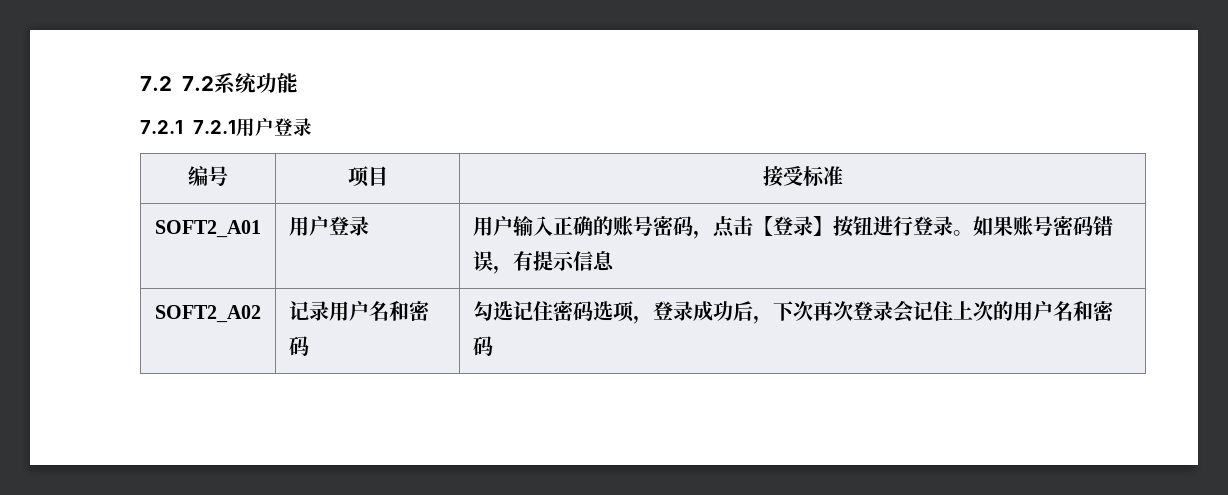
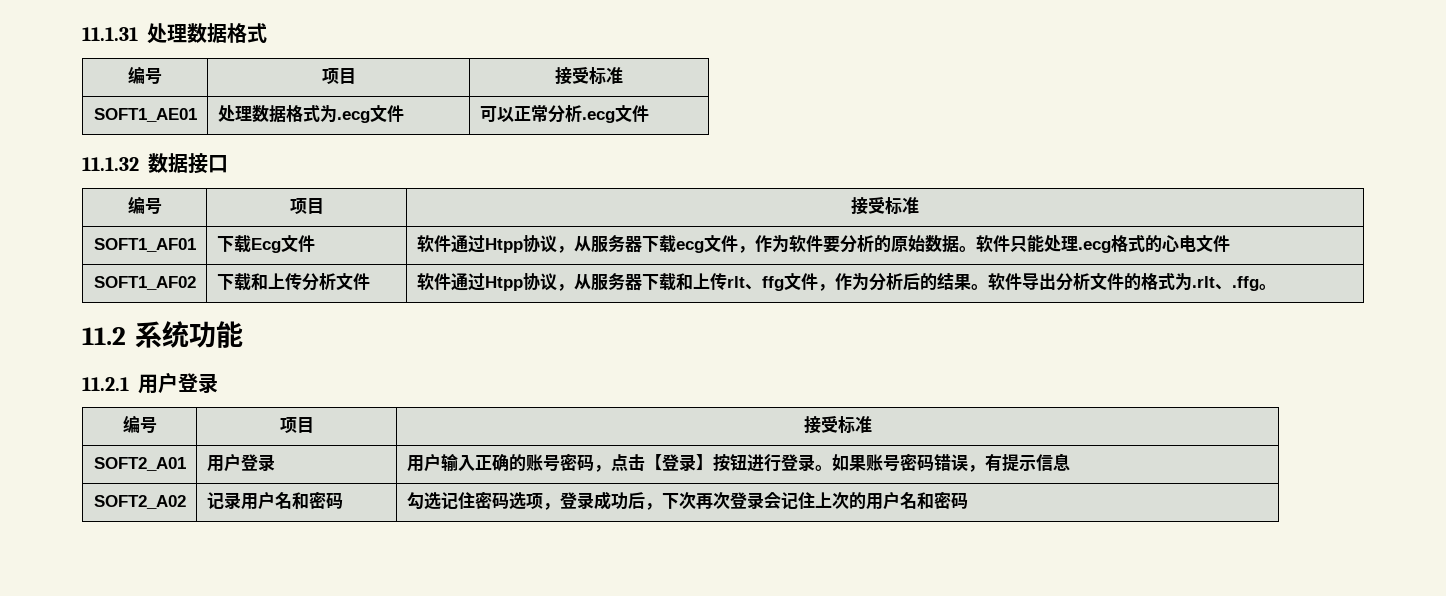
- 7.2 7.2系统功能
+ 11.1.31处理数据格式
+ 编号 | 项目 | 接受标准
+ SOFT1_AE01 | 处理数据格式为.ecg文件 | 可以正常分析.ecg文件
+ 11.1.32数据接口
+ 编号 | 项目 | 接受标准
+ SOFT1_AF01 | 下载Ecg文件 | 软件通过Htpp协议，从服务器下载ecg文件，作为软件要分析的原始数据。软件只能处理.ecg格式的心电文件
+ SOFT1_AF02 | 下载和上传分析文件 | 软件通过Htpp协议，从服务器下载和上传rlt、ffg文件，作为分析后的结果。软件导出分析文件的格式为.rlt、.ffg。
+ 11.2系统功能
- 7.2.1 7.2.1用户登录
+ 11.2.1用户登录

